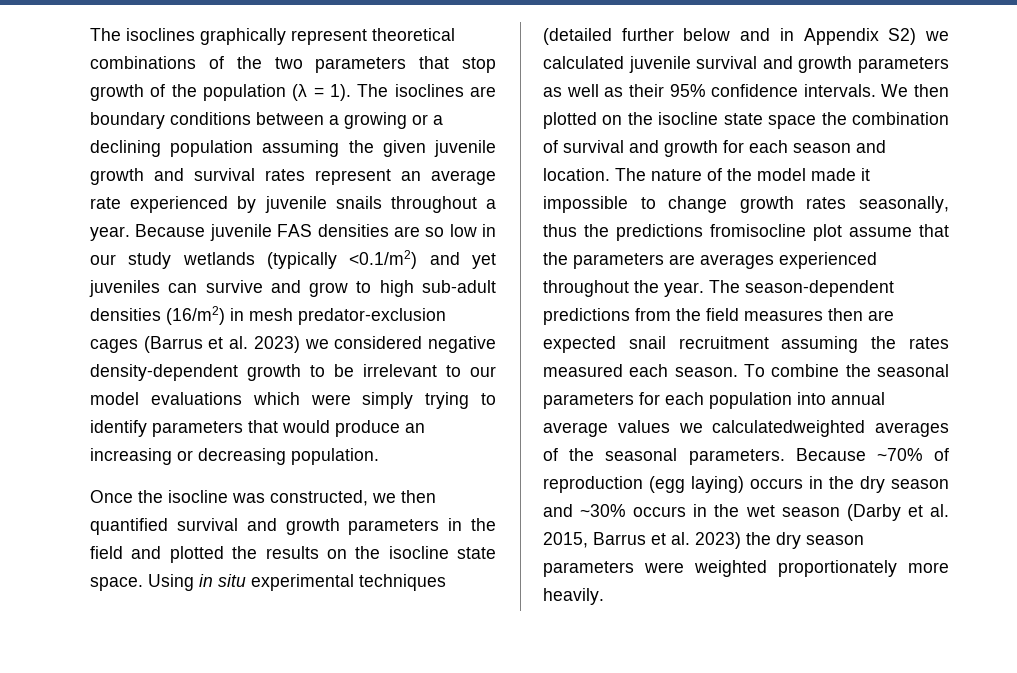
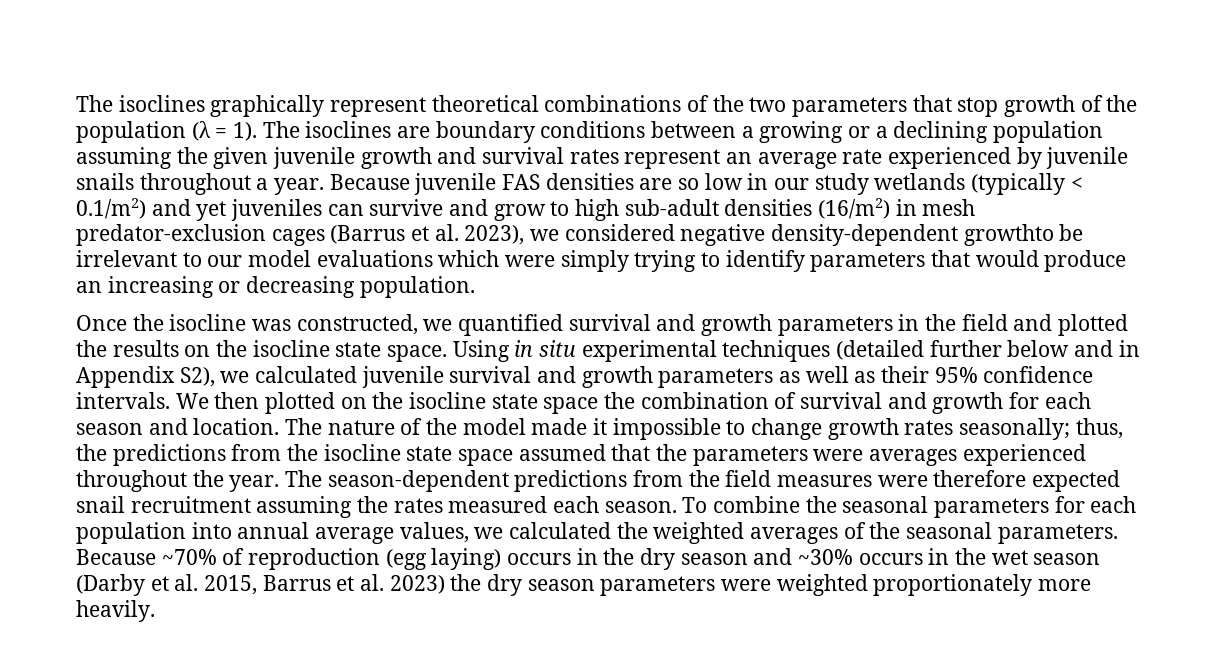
- Because juvenile FAS densities are so low in our study wetlands (typically <0.1/m2) and yet juveniles can survive and grow to high sub-adult densities (16/m2) in mesh predator-exclusion cages (Barrus et al. 2023) we considered negative density-dependent growth to be irrelevant to our model evaluations which were simply trying to identify parameters that would produce an increasing or decreasing population.
+ Because juvenile FAS densities are so low in our study wetlands (typically < 0.1/m2) and yet juveniles can survive and grow to high sub-adult densities (16/m2) in mesh predator-exclusion cages (Barrus et al. 2023), we considered negative density-dependent growthto be irrelevant to our model evaluations which were simply trying to identify parameters that would produce an increasing or decreasing population.
- Once the isocline was constructed, we then quantified survival and growth parameters in the field and plotted the results on the isocline state space.
+ Once the isocline was constructed, we quantified survival and growth parameters in the field and plotted the results on the isocline state space.
- Using in situ experimental techniques (detailed further below and in Appendix S2) we calculated juvenile survival and growth parameters as well as their 95% confidence intervals.
+ Using in situ experimental techniques (detailed further below and in Appendix S2), we calculated juvenile survival and growth parameters as well as their 95% confidence intervals.
- The nature of the model made it impossible to change growth rates seasonally, thus the predictions fromisocline plot assume that the parameters are averages experienced throughout the year.
+ The nature of the model made it impossible to change growth rates seasonally; thus, the predictions from the isocline state space assumed that the parameters were averages experienced throughout the year.
- The season-dependent predictions from the field measures then are expected snail recruitment assuming the rates measured each season.
+ The season-dependent predictions from the field measures were therefore expected snail recruitment assuming the rates measured each season.
- To combine the seasonal parameters for each population into annual average values we calculatedweighted averages of the seasonal parameters.
+ To combine the seasonal parameters for each population into annual average values, we calculated the weighted averages of the seasonal parameters.

